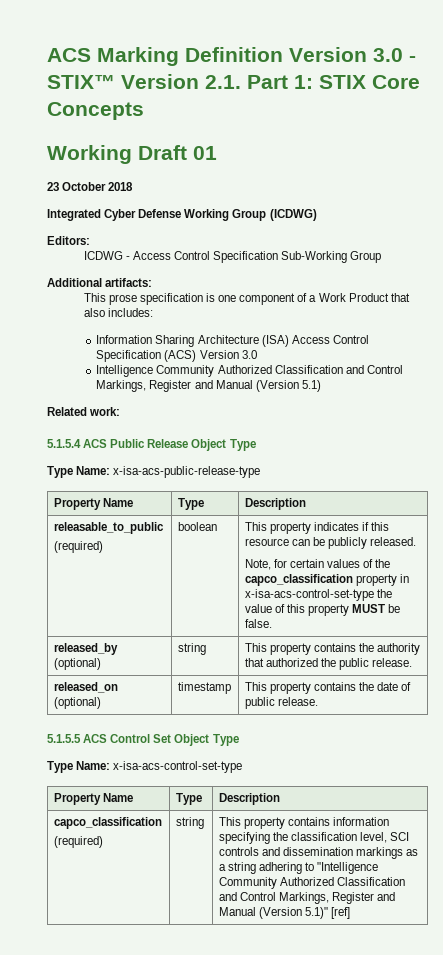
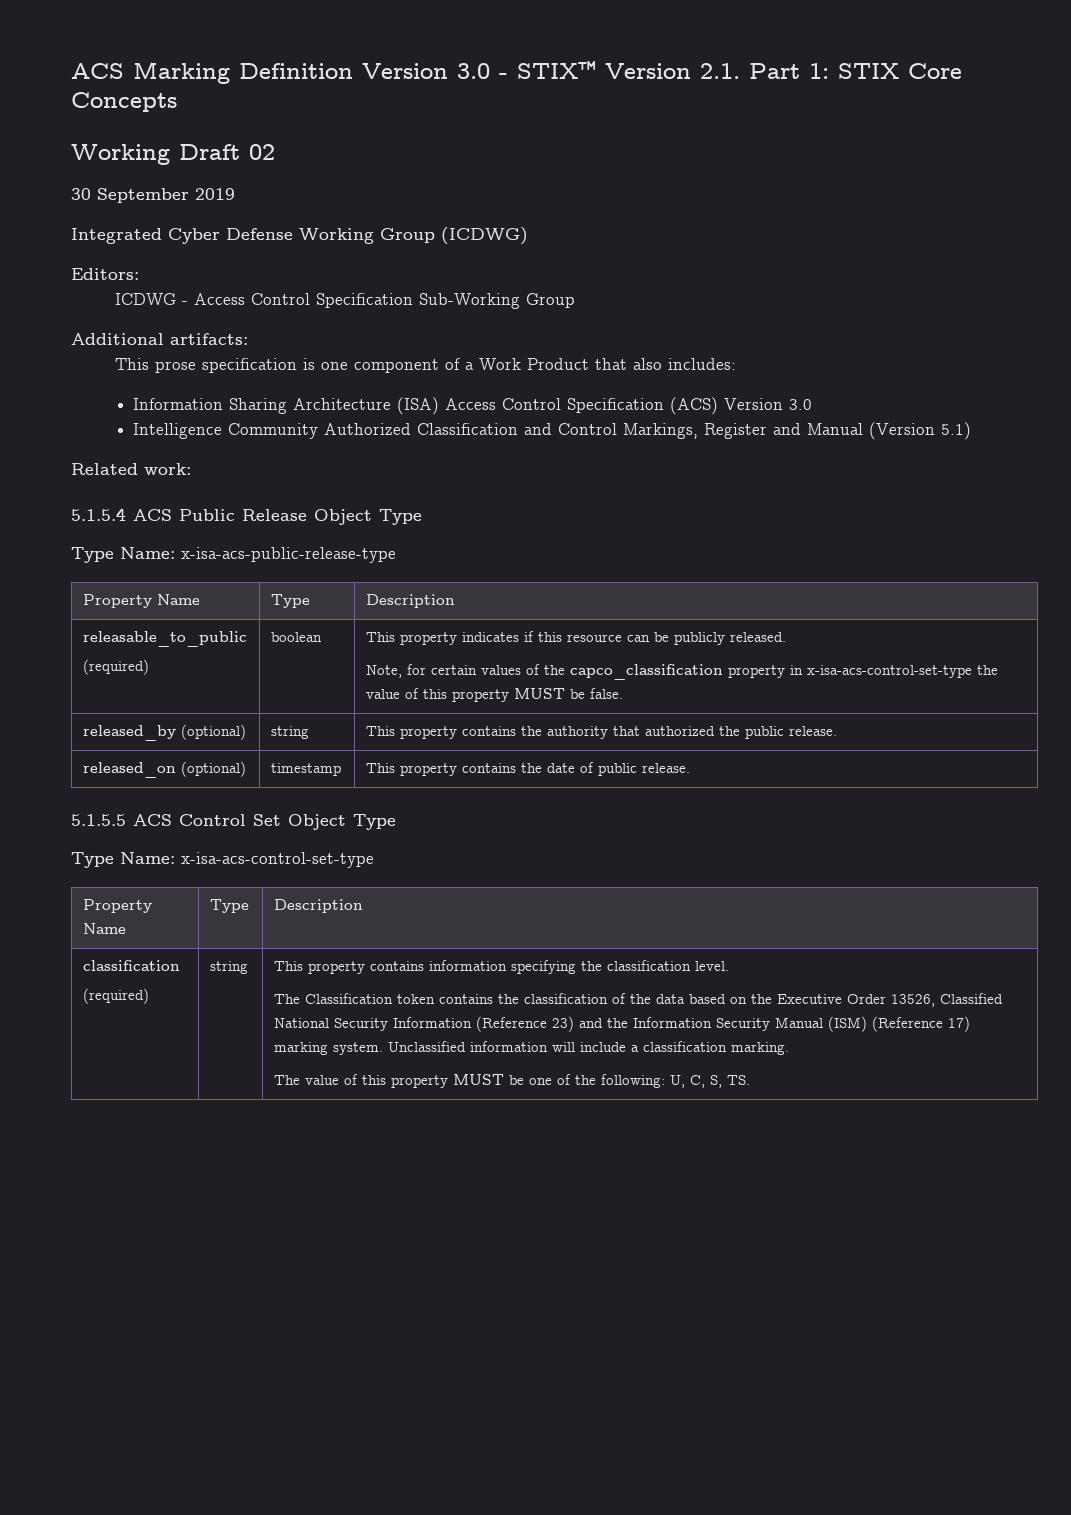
- Working Draft 01
- 23 October 2018
+ Working Draft 02
+ 30 September 2019
  Type Name: x-isa-acs-control-set-type
  Property Name | Type | Description
- capco_classification
+ classification
- This property contains information specifying the classification level, SCI controls and dissemination markings as a string adhering to "Intelligence Community Authorized Classification and Control Markings, Register and Manual (Version 5.1)" [ref]
+ This property contains information specifying the classification level.
+ The Classification token contains the classification of the data based on the Executive Order 13526, Classified National Security Information (Reference 23) and the Information Security Manual (ISM) (Reference 17) marking system. Unclassified information will include a classification marking.
+ The value of this property MUST be one of the following: U, C, S, TS.

